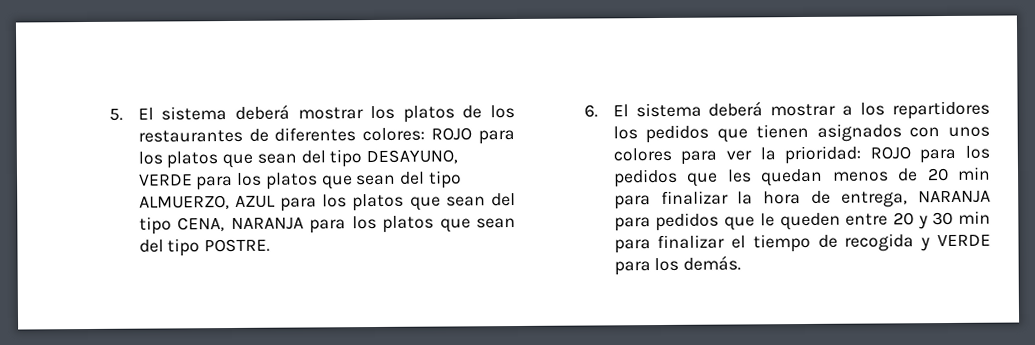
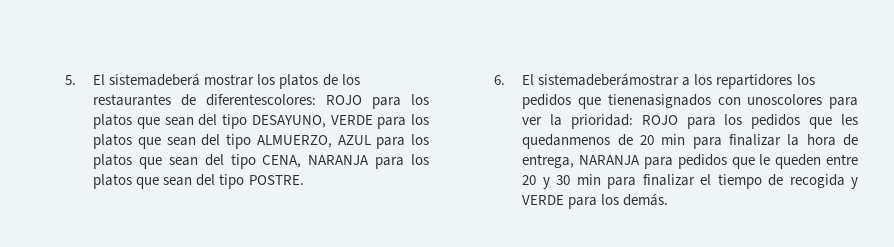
- 5. El sistema deberá mostrar los platos de los restaurantes de diferentes colores: ROJO para los platos que sean del tipo DESAYUNO, VERDE para los platos que sean del tipo ALMUERZO, AZUL para los platos que sean del tipo CENA, NARANJA para los platos que sean del tipo POSTRE.
+ 5. El sistemadeberá mostrar los platos de los restaurantes de diferentescolores: ROJO para los platos que sean del tipo DESAYUNO, VERDE para los platos que sean del tipo ALMUERZO, AZUL para los platos que sean del tipo CENA, NARANJA para los platos que sean del tipo POSTRE.
- 6. El sistema deberá mostrar a los repartidores los pedidos que tienen asignados con unos colores para ver la prioridad: ROJO para los pedidos que les quedan menos de 20 min para finalizar la hora de entrega, NARANJA para pedidos que le queden entre 20 y 30 min para finalizar el tiempo de recogida y VERDE para los demás.
+ 6. El sistemadeberámostrar a los repartidores los pedidos que tienenasignados con unoscolores para ver la prioridad: ROJO para los pedidos que les quedanmenos de 20 min para finalizar la hora de entrega, NARANJA para pedidos que le queden entre 20 y 30 min para finalizar el tiempo de recogida y VERDE para los demás.

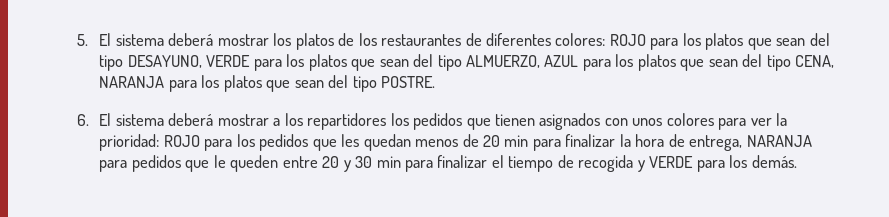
- 5. El sistemadeberá mostrar los platos de los restaurantes de diferentescolores: ROJO para los platos que sean del tipo DESAYUNO, VERDE para los platos que sean del tipo ALMUERZO, AZUL para los platos que sean del tipo CENA, NARANJA para los platos que sean del tipo POSTRE.
+ 5. El sistema deberá mostrar los platos de los restaurantes de diferentes colores: ROJO para los platos que sean del tipo DESAYUNO, VERDE para los platos que sean del tipo ALMUERZO, AZUL para los platos que sean del tipo CENA, NARANJA para los platos que sean del tipo POSTRE.
- 6. El sistemadeberámostrar a los repartidores los pedidos que tienenasignados con unoscolores para ver la prioridad: ROJO para los pedidos que les quedanmenos de 20 min para finalizar la hora de entrega, NARANJA para pedidos que le queden entre 20 y 30 min para finalizar el tiempo de recogida y VERDE para los demás.
+ 6. El sistema deberá mostrar a los repartidores los pedidos que tienen asignados con unos colores para ver la prioridad: ROJO para los pedidos que les quedan menos de 20 min para finalizar la hora de entrega, NARANJA para pedidos que le queden entre 20 y 30 min para finalizar el tiempo de recogida y VERDE para los demás.

